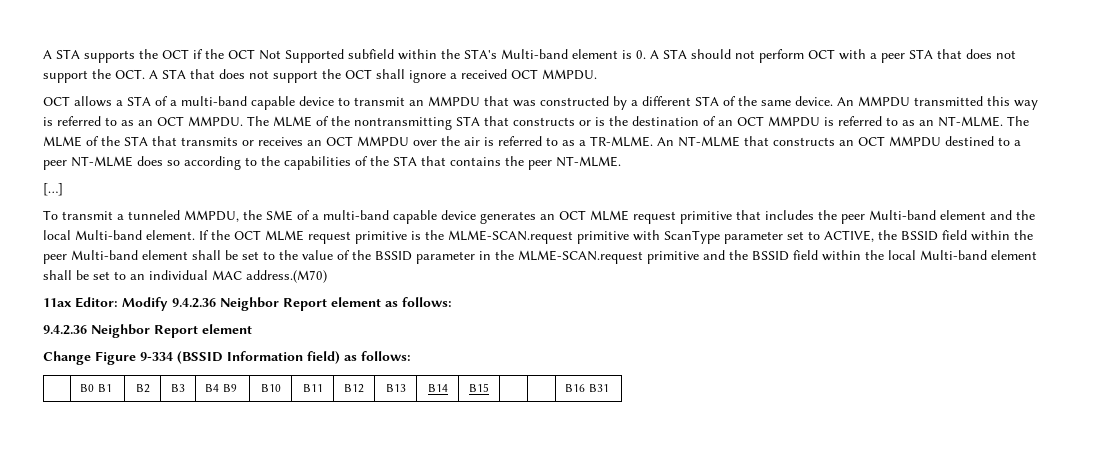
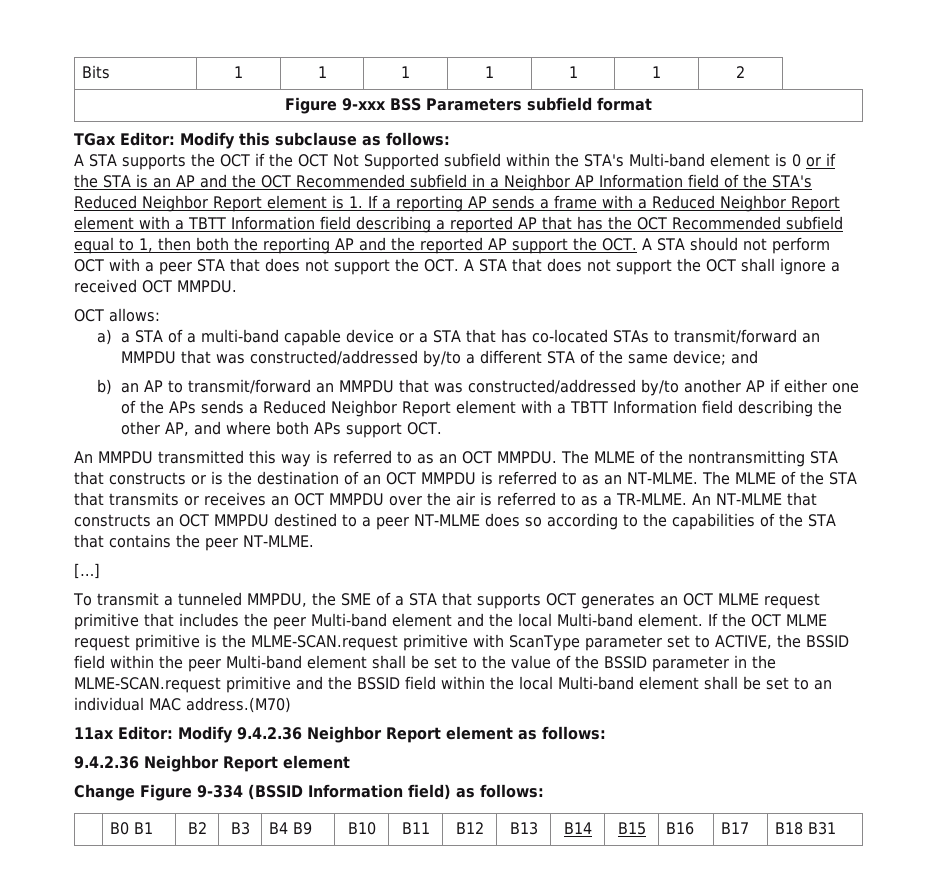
+ Bits | 1 | 1 | 1 | 1 | 1 | 1 | 2
+ Figure 9-xxx BSS Parameters subfield format
+ TGax Editor: Modify this subclause as follows:
- A STA supports the OCT if the OCT Not Supported subfield within the STA's Multi-band element is 0. A STA should not perform OCT with a peer STA that does not support the OCT. A STA that does not support the OCT shall ignore a received OCT MMPDU.
+ A STA supports the OCT if the OCT Not Supported subfield within the STA's Multi-band element is 0 or if the STA is an AP and the OCT Recommended subfield in a Neighbor AP Information field of the STA's Reduced Neighbor Report element is 1. If a reporting AP sends a frame with a Reduced Neighbor Report element with a TBTT Information field describing a reported AP that has the OCT Recommended subfield equal to 1, then both the reporting AP and the reported AP support the OCT. A STA should not perform OCT with a peer STA that does not support the OCT. A STA that does not support the OCT shall ignore a received OCT MMPDU.
- OCT allows a STA of a multi-band capable device to transmit an MMPDU that was constructed by a different STA of the same device. An MMPDU transmitted this way is referred to as an OCT MMPDU.
+ OCT allows:
+ a) a STA of a multi-band capable device or a STA that has co-located STAs to transmit/forward an MMPDU that was constructed/addressed by/to a different STA of the same device; and
+ b) an AP to transmit/forward an MMPDU that was constructed/addressed by/to another AP if either one of the APs sends a Reduced Neighbor Report element with a TBTT Information field describing the other AP, and where both APs support OCT.
+ An MMPDU transmitted this way is referred to as an OCT MMPDU.
- To transmit a tunneled MMPDU, the SME of a multi-band capable device generates an OCT MLME request primitive that includes the peer Multi-band element and the local Multi-band element.
+ To transmit a tunneled MMPDU, the SME of a STA that supports OCT generates an OCT MLME request primitive that includes the peer Multi-band element and the local Multi-band element.
- | B0 B1 | B2 | B3 | B4 B9 | B10 | B11 | B12 | B13 | B14 | B15 | | | B16 B31
+ | B0 B1 | B2 | B3 | B4 B9 | B10 | B11 | B12 | B13 | B14 | B15 | B16 | B17 | B18 B31

